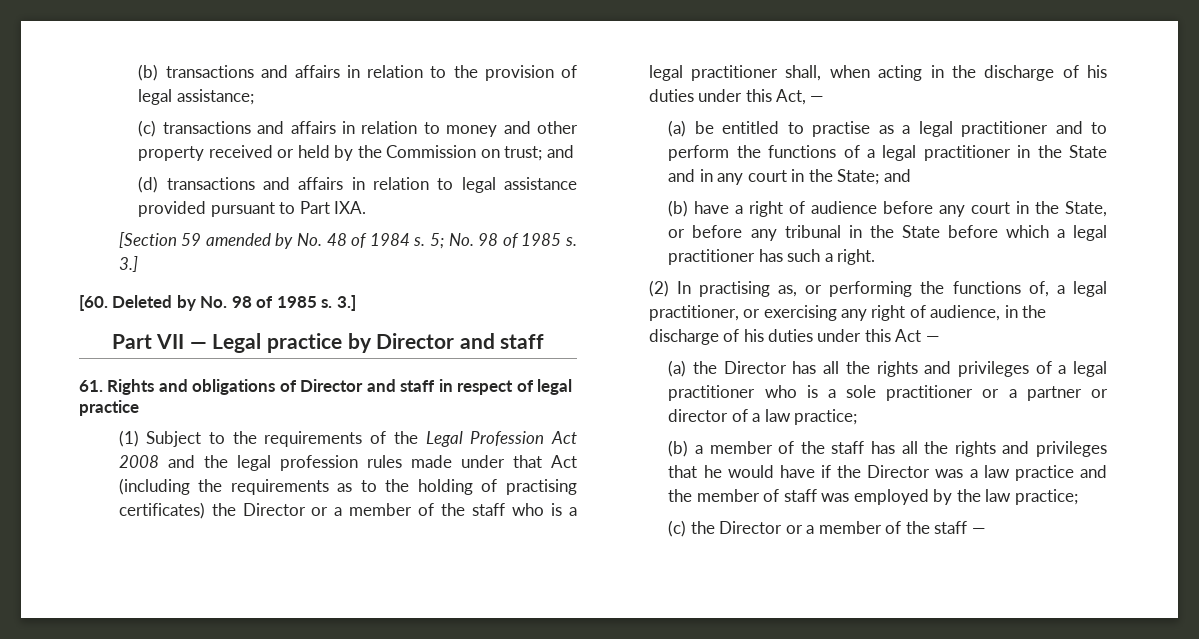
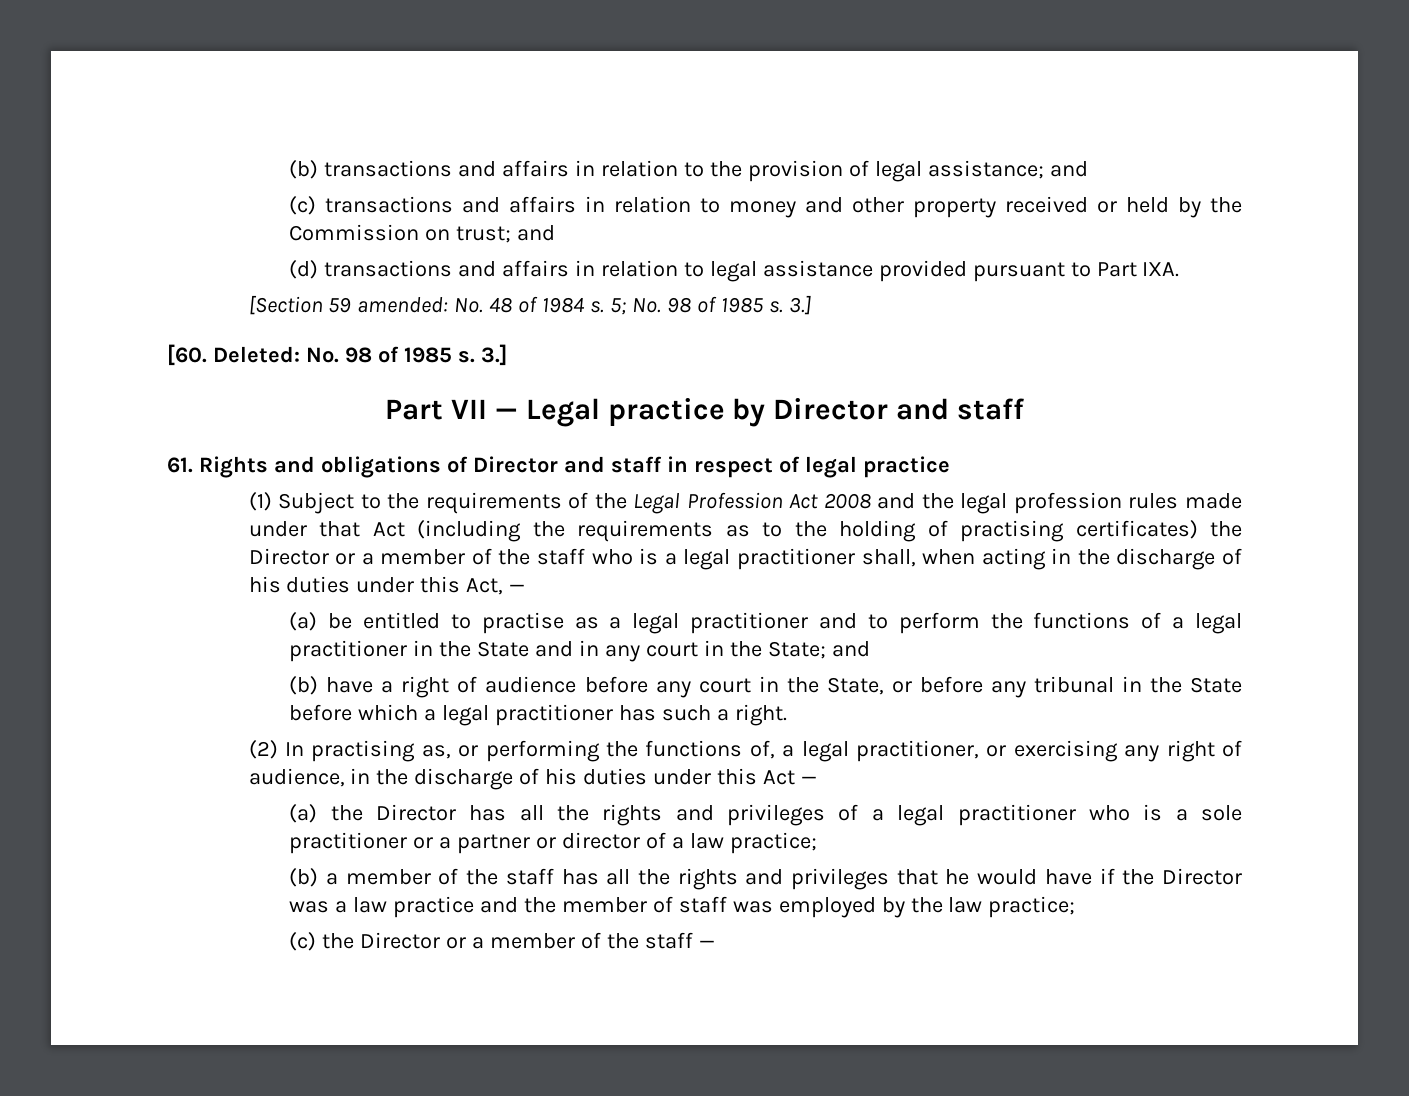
- (b) transactions and affairs in relation to the provision of legal assistance;
+ (b) transactions and affairs in relation to the provision of legal assistance; and
- [Section 59 amended by No. 48 of 1984 s.
+ [Section 59 amended: No. 48 of 1984 s.
- [60. Deleted by No. 98 of 1985 s.
+ [60. Deleted: No. 98 of 1985 s.

